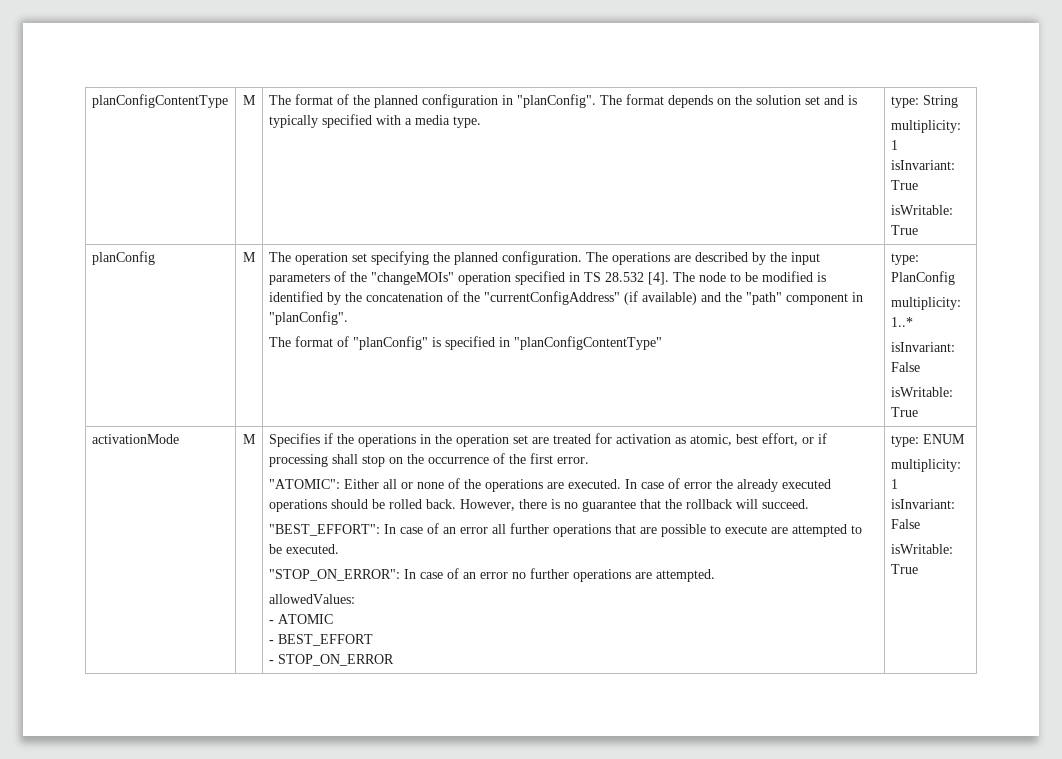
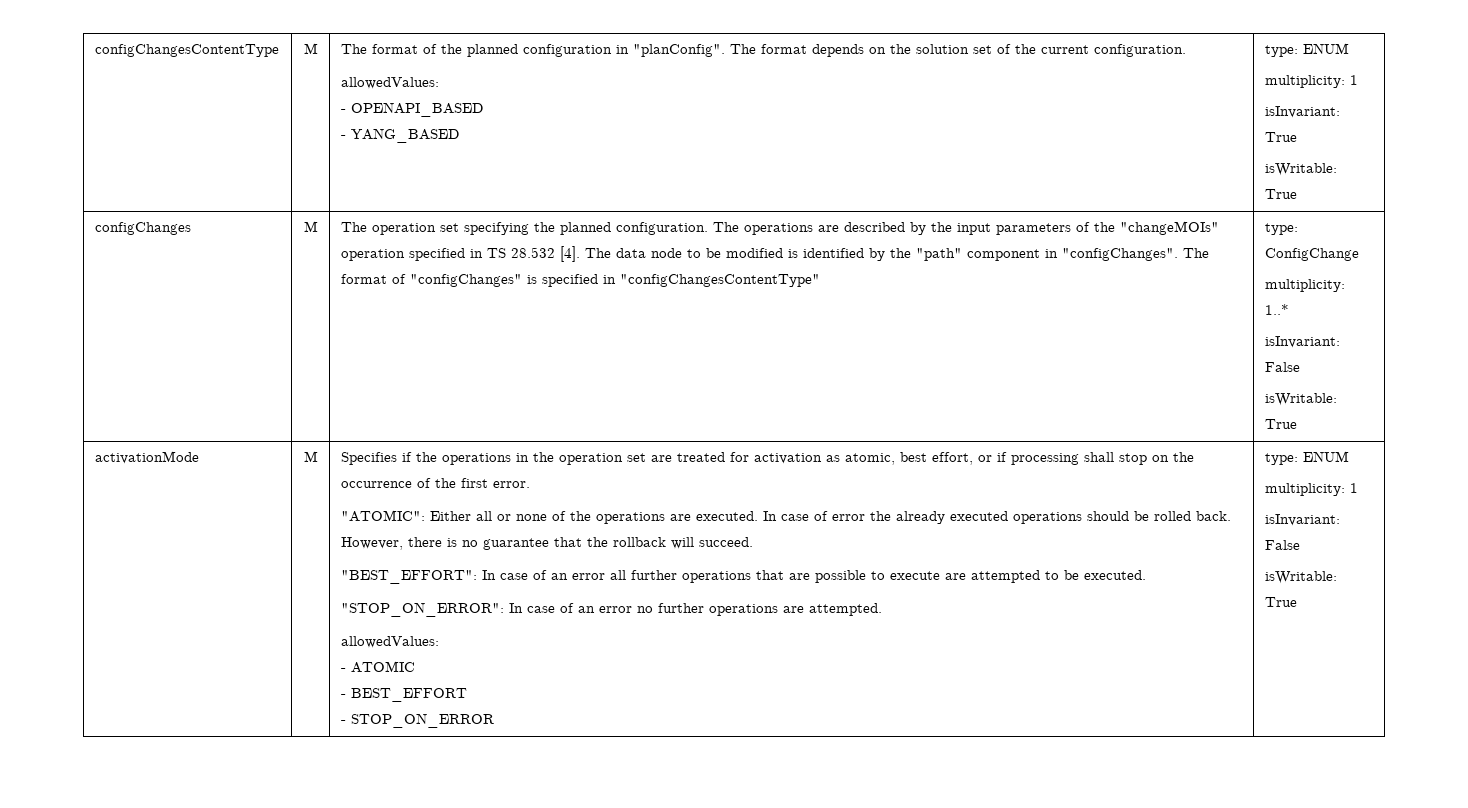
- planConfigContentType | M | The format of the planned configuration in "planConfig". The format depends on the solution set and is typically specified with a media type. | type: String
+ configChangesContentType | M | The format of the planned configuration in "planConfig". The format depends on the solution set of the current configuration.
+ allowedValues:
+ - OPENAPI_BASED
+ - YANG_BASED | type: ENUM
- planConfig
+ configChanges
- The node to be modified is identified by the concatenation of the "currentConfigAddress" (if available) and the "path" component in "planConfig".
- The format of "planConfig" is specified in "planConfigContentType" | type: PlanConfig
+ The data node to be modified is identified by the "path" component in "configChanges". The format of "configChanges" is specified in "configChangesContentType" | type: ConfigChange

